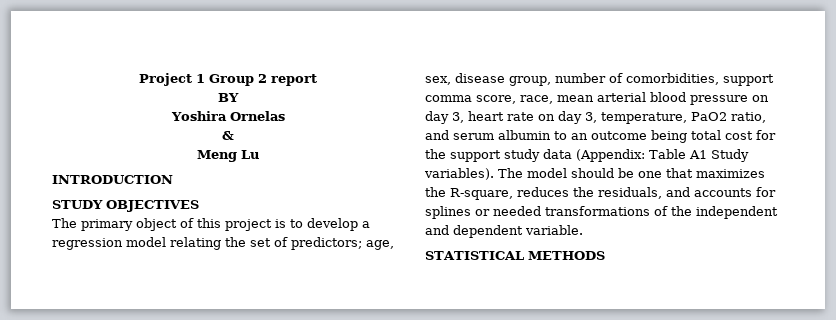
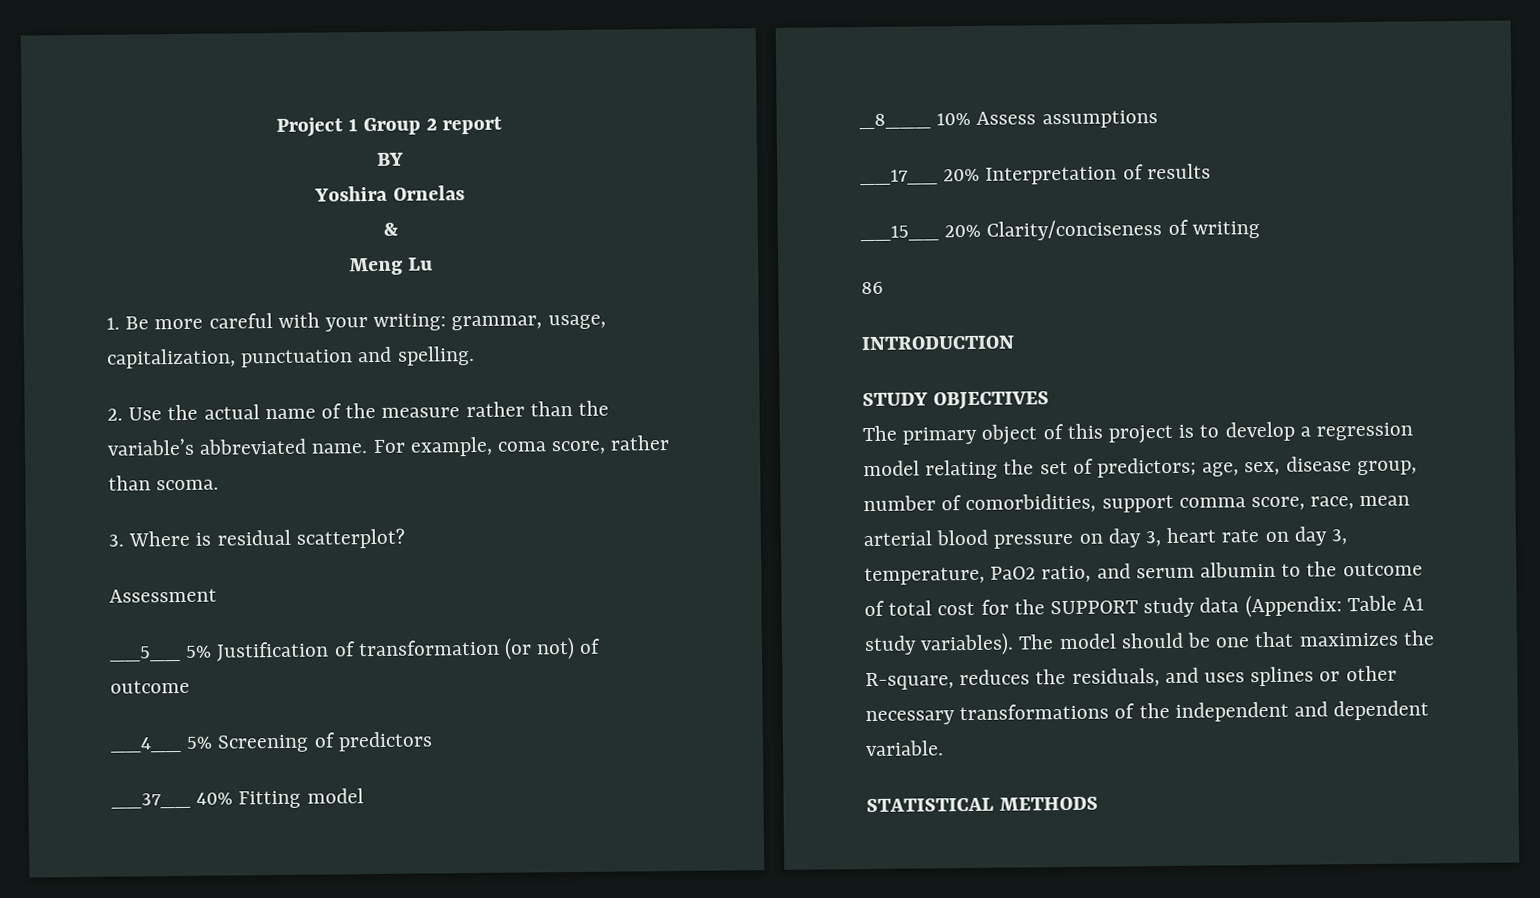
+ 1. Be more careful with your writing: grammar, usage, capitalization, punctuation and spelling.
+ 2. Use the actual name of the measure rather than the variable’s abbreviated name. For example, coma score, rather than scoma.
+ 3. Where is residual scatterplot?
+ Assessment
+ __5__ 5% Justification of transformation (or not) of outcome
+ __4__ 5% Screening of predictors
+ __37__ 40% Fitting model
+ _8___ 10% Assess assumptions
+ __17__ 20% Interpretation of results
+ __15__ 20% Clarity/conciseness of writing
+ 86
- The primary object of this project is to develop a regression model relating the set of predictors; age, sex, disease group, number of comorbidities, support comma score, race, mean arterial blood pressure on day 3, heart rate on day 3, temperature, PaO2 ratio, and serum albumin to an outcome being total cost for the support study data (Appendix: Table A1 Study variables).
+ The primary object of this project is to develop a regression model relating the set of predictors; age, sex, disease group, number of comorbidities, support comma score, race, mean arterial blood pressure on day 3, heart rate on day 3, temperature, PaO2 ratio, and serum albumin to the outcome of total cost for the SUPPORT study data (Appendix: Table A1 study variables).
- The model should be one that maximizes the R-square, reduces the residuals, and accounts for splines or needed transformations of the independent and dependent variable.
+ The model should be one that maximizes the R-square, reduces the residuals, and uses splines or other necessary transformations of the independent and dependent variable.

